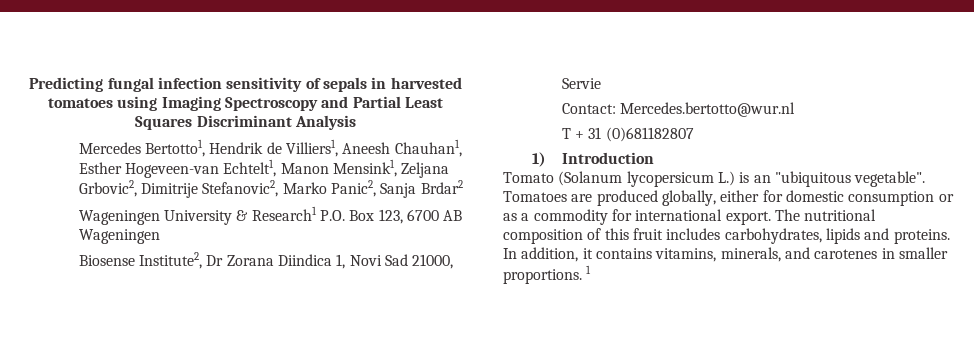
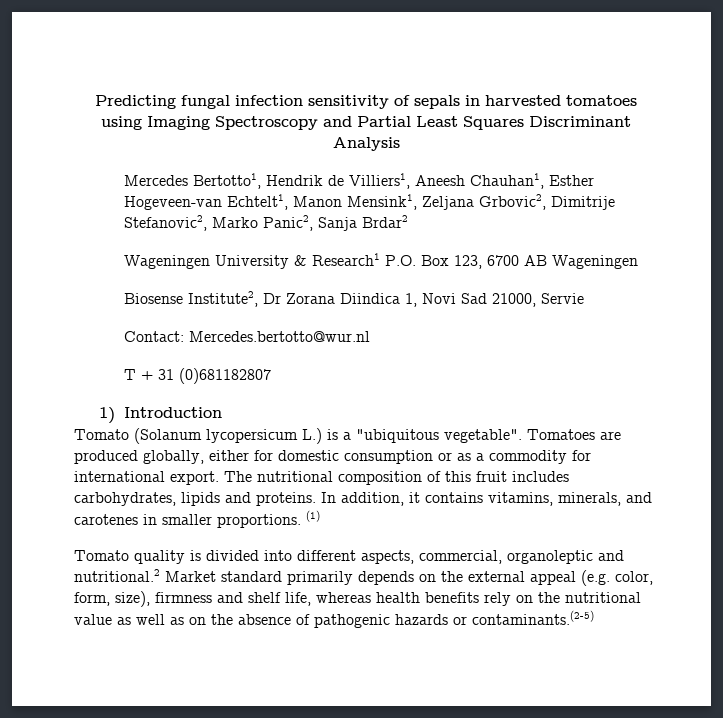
- Tomato (Solanum lycopersicum L.) is an "ubiquitous vegetable".
+ Tomato (Solanum lycopersicum L.) is a "ubiquitous vegetable".
- 1
+ (1)
+ Tomato quality is divided into different aspects, commercial, organoleptic and nutritional.2 Market standard primarily depends on the external appeal (e.g. color, form, size), firmness and shelf life, whereas health benefits rely on the nutritional value as well as on the absence of pathogenic hazards or contaminants.(2-5)

